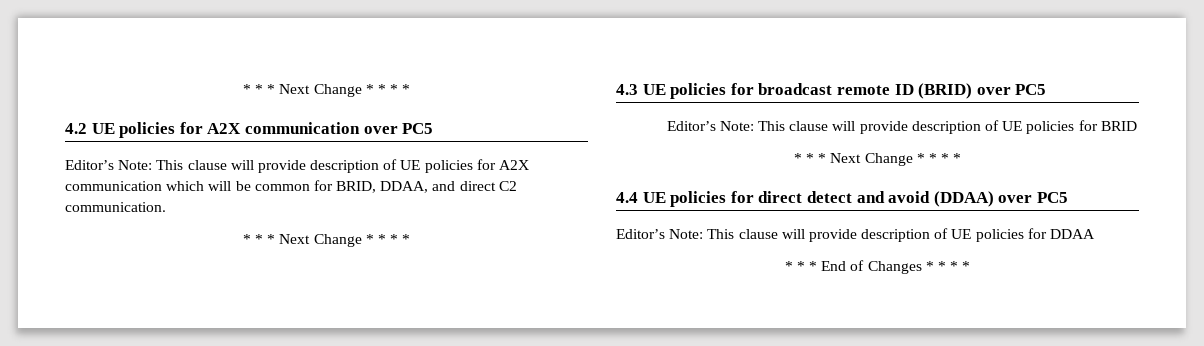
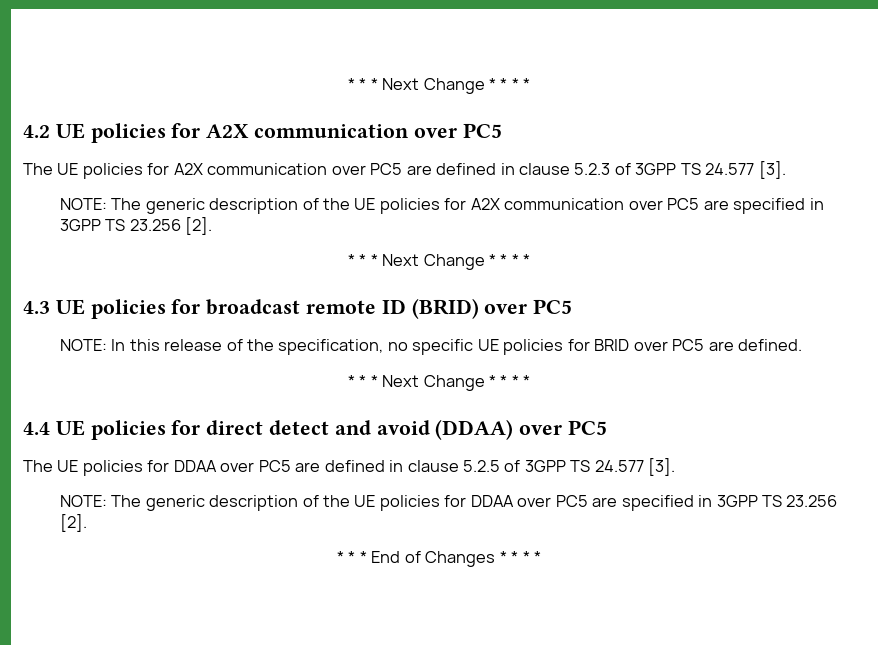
- Editor’s Note: This clause will provide description of UE policies for A2X communication which will be common for BRID, DDAA, and direct C2 communication.
+ The UE policies for A2X communication over PC5 are defined in clause 5.2.3 of 3GPP TS 24.577 [3].
+ NOTE: The generic description of the UE policies for A2X communication over PC5 are specified in 3GPP TS 23.256 [2].
- Editor’s Note: This clause will provide description of UE policies for BRID
+ NOTE: In this release of the specification, no specific UE policies for BRID over PC5 are defined.
- Editor’s Note: This clause will provide description of UE policies for DDAA
+ The UE policies for DDAA over PC5 are defined in clause 5.2.5 of 3GPP TS 24.577 [3].
+ NOTE: The generic description of the UE policies for DDAA over PC5 are specified in 3GPP TS 23.256 [2].

